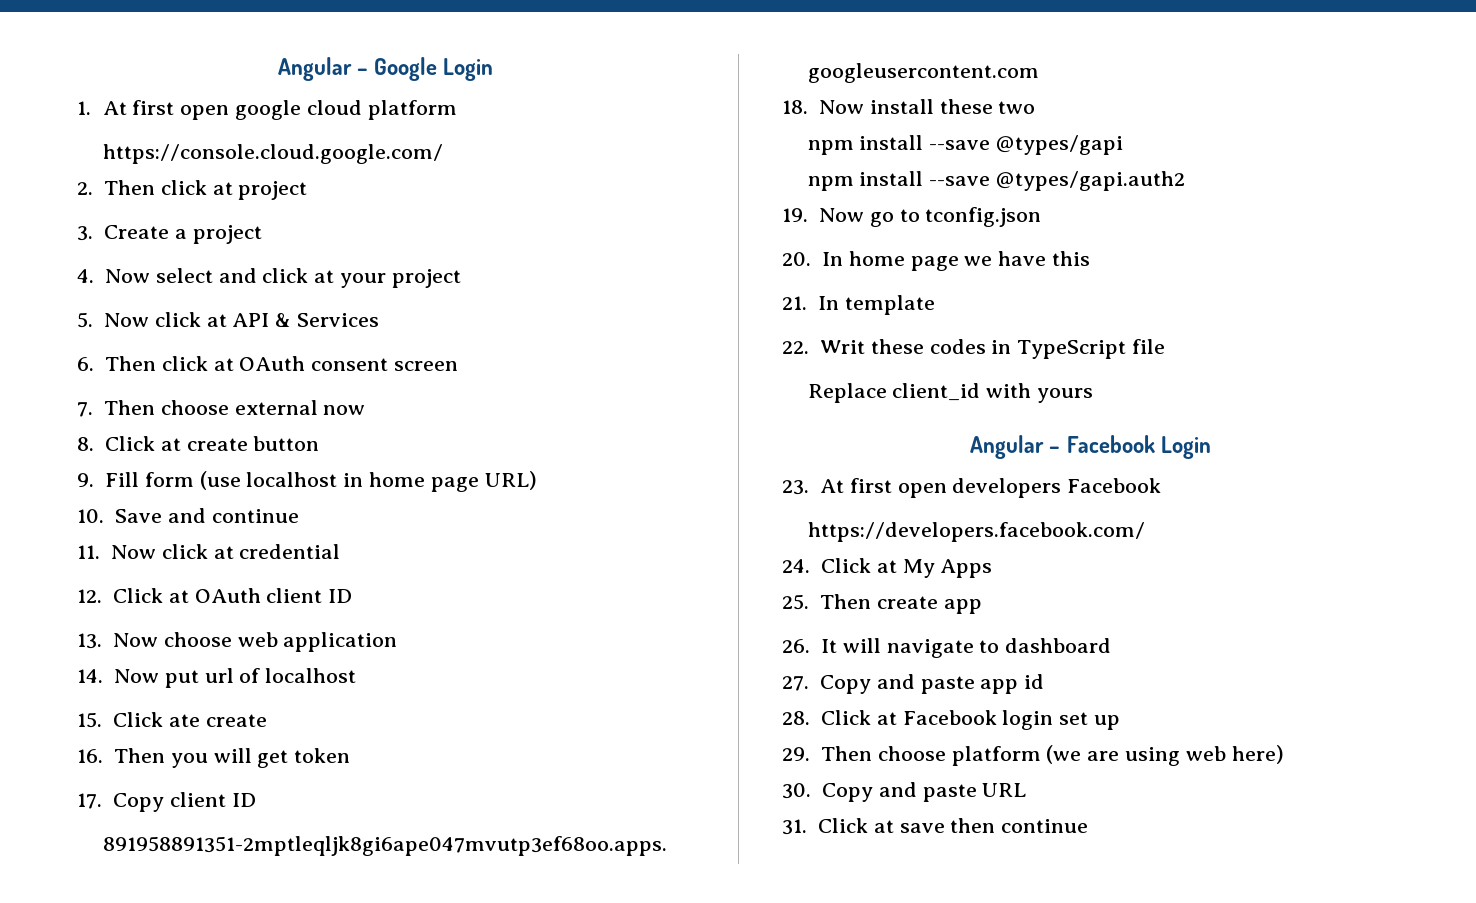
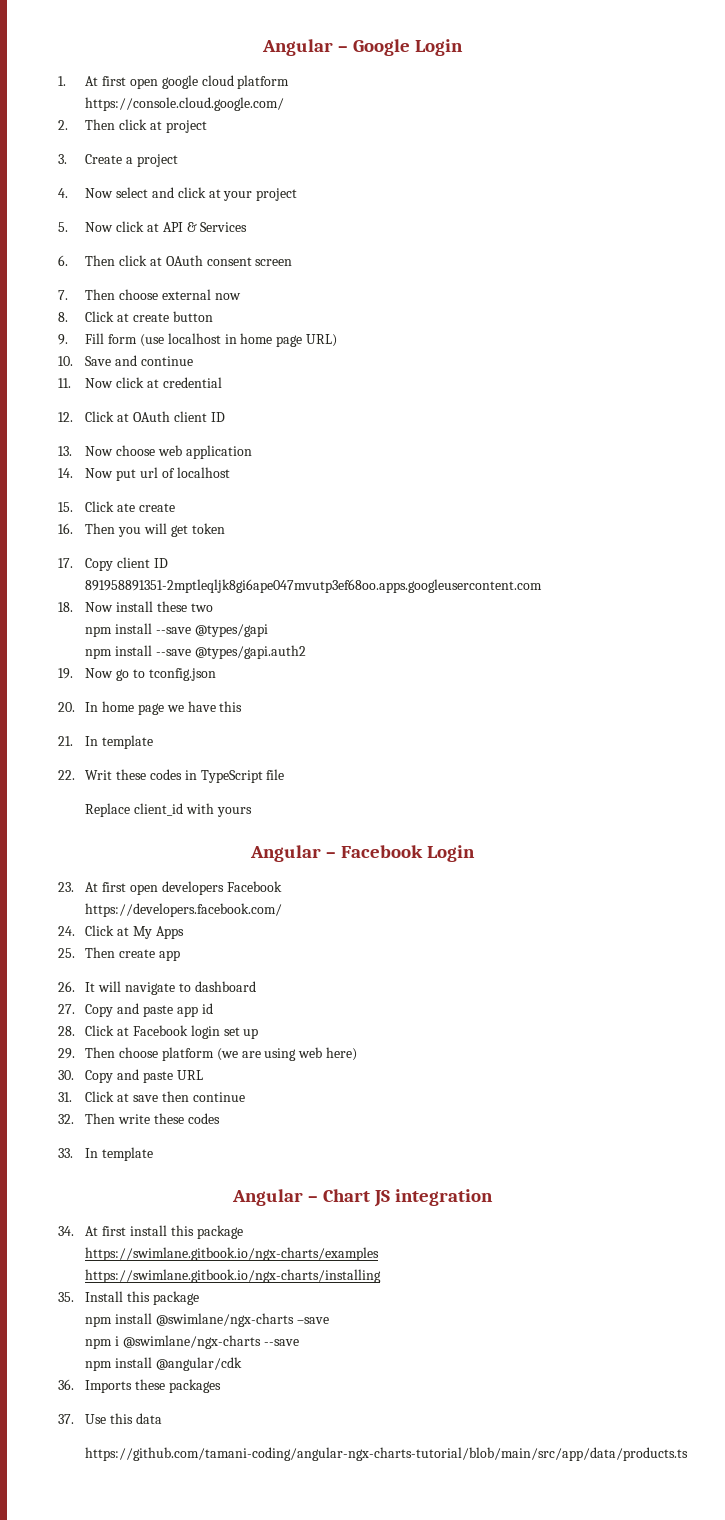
+ 32. Then write these codes
+ 33. In template
+ Angular – Chart JS integration
+ 34. At first install this package
+ https://swimlane.gitbook.io/ngx-charts/examples
+ https://swimlane.gitbook.io/ngx-charts/installing
+ 35. Install this package
+ npm install @swimlane/ngx-charts –save
+ npm i @swimlane/ngx-charts --save
+ npm install @angular/cdk
+ 36. Imports these packages
+ 37. Use this data
+ https://github.com/tamani-coding/angular-ngx-charts-tutorial/blob/main/src/app/data/products.ts

